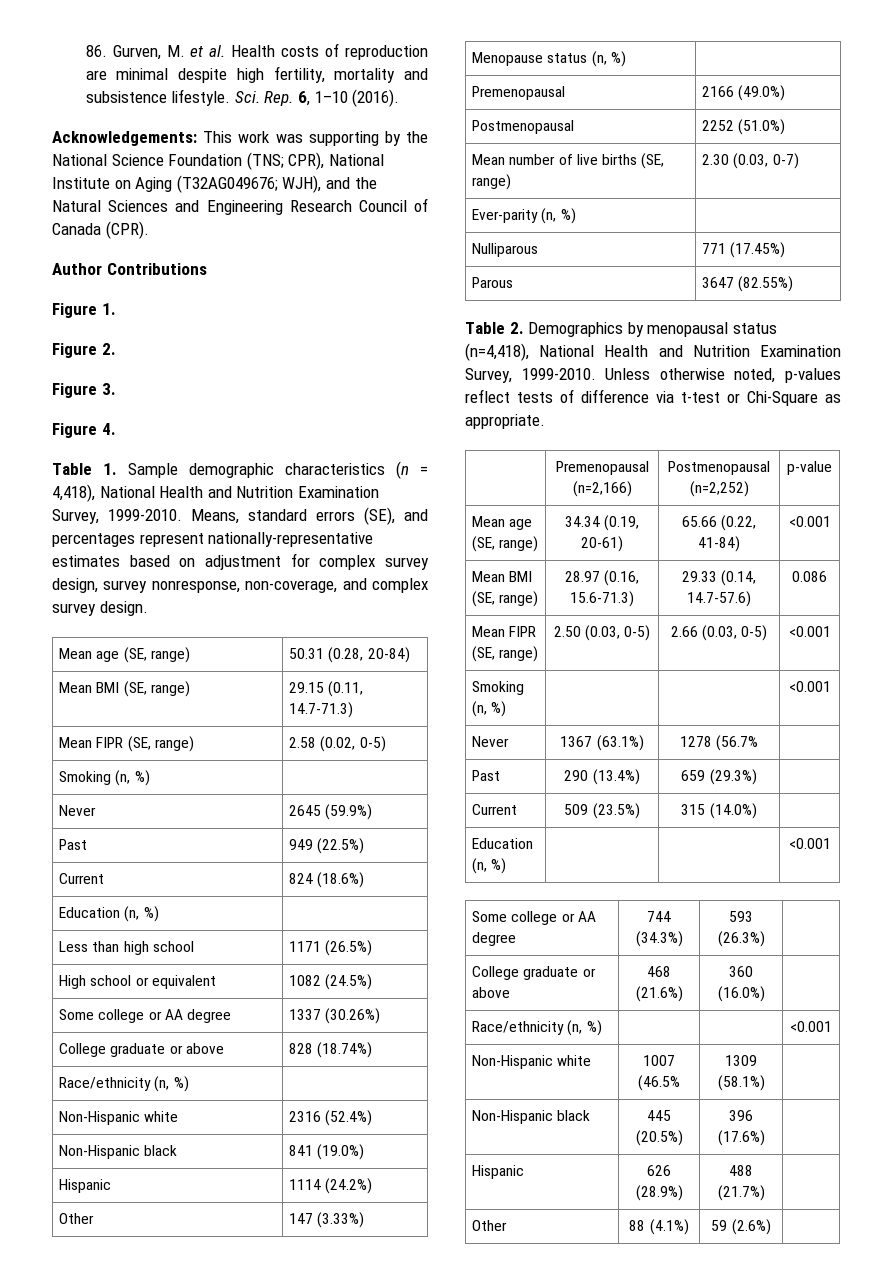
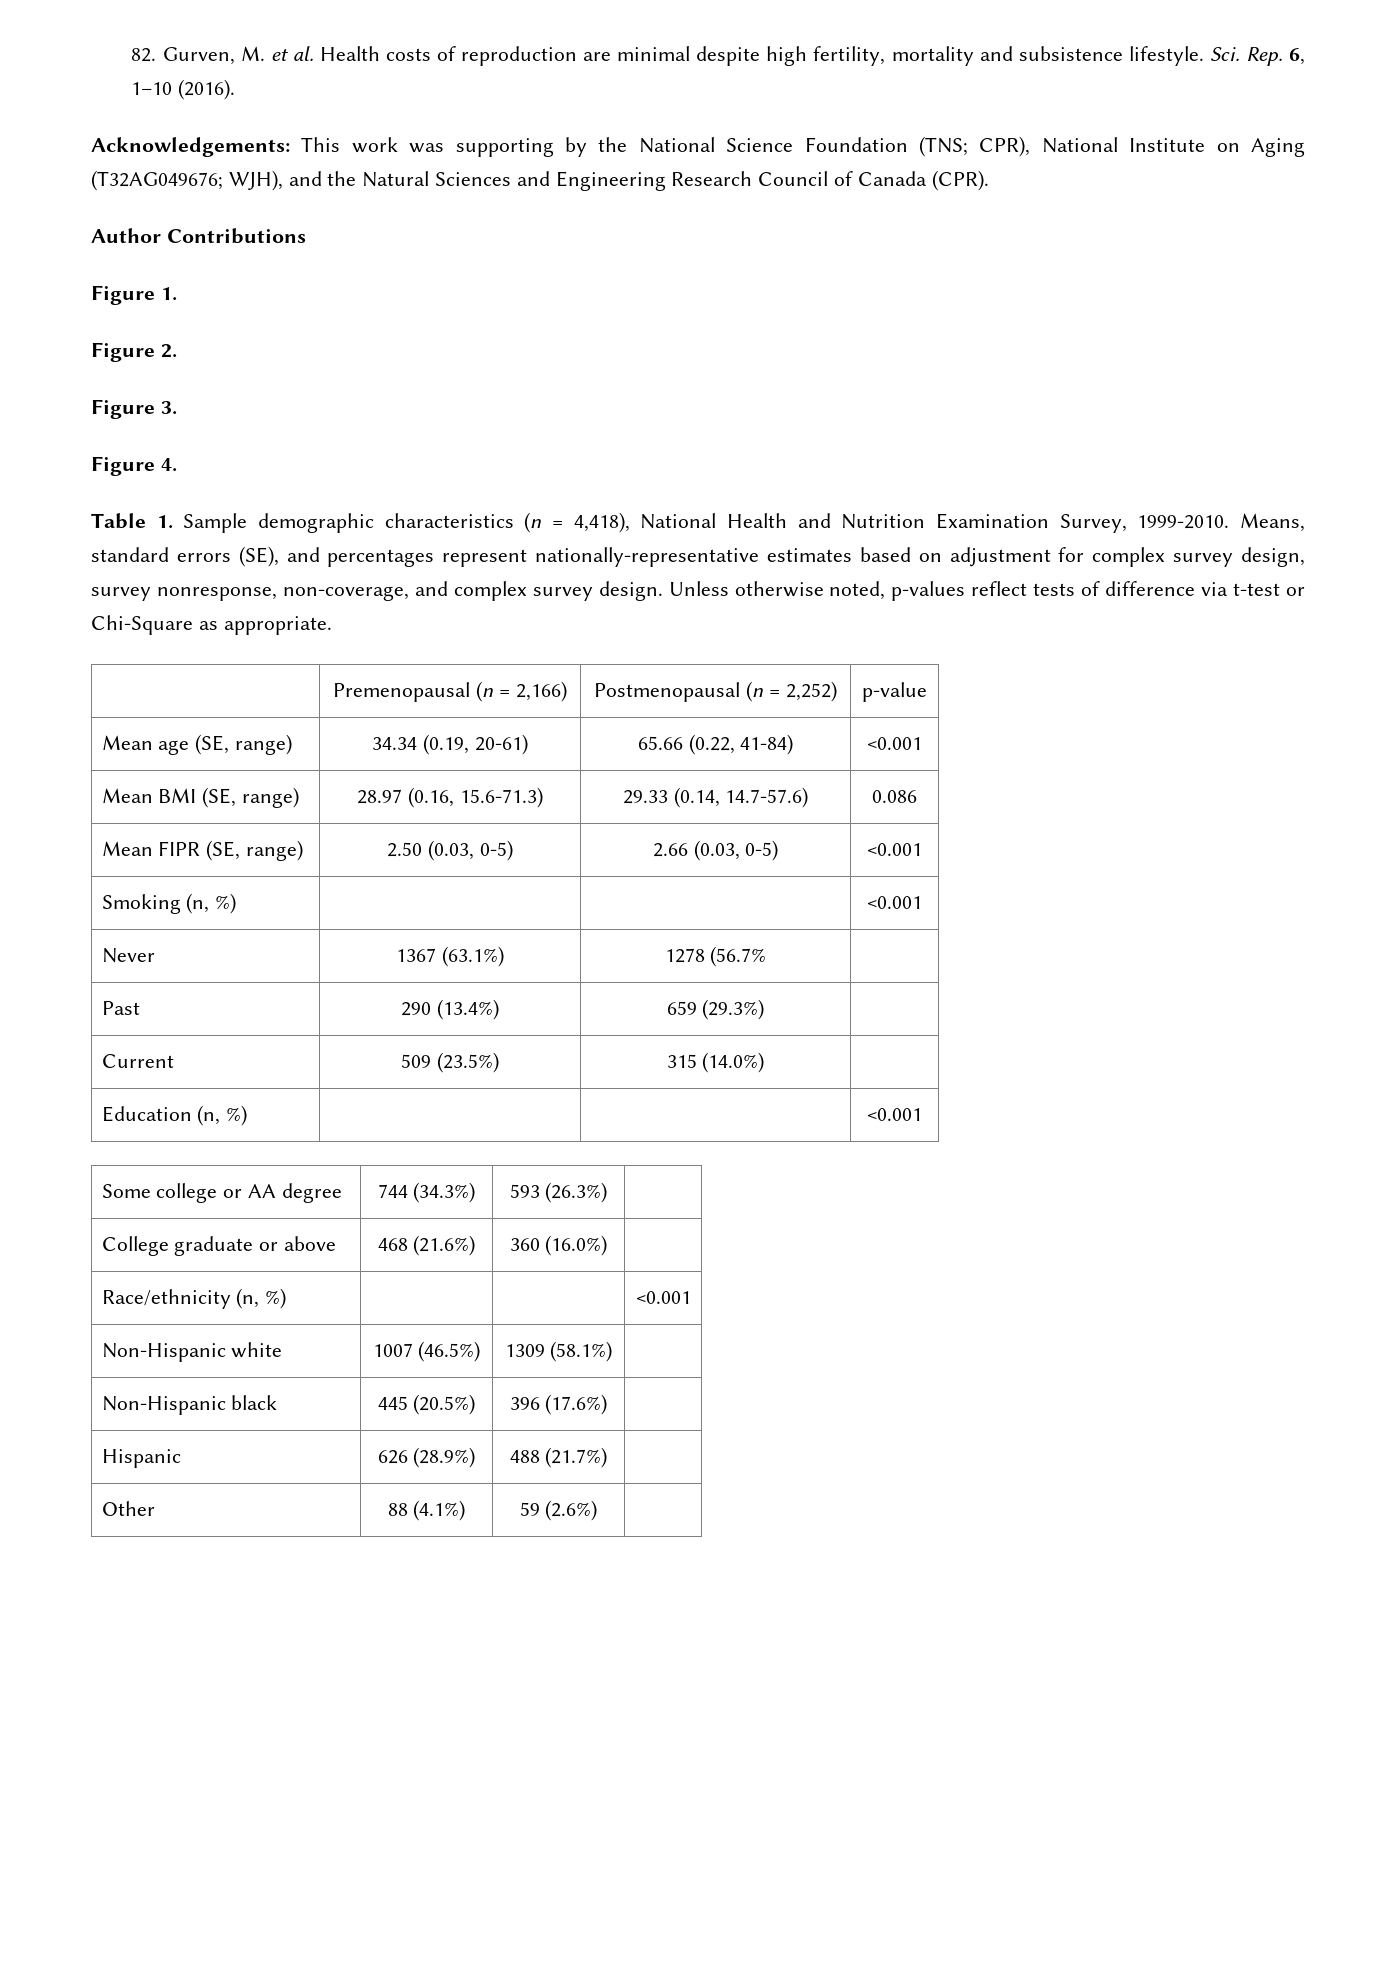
- 86. Gurven, M. et al. Health costs of reproduction are minimal despite high fertility, mortality and subsistence lifestyle.
+ 82. Gurven, M. et al. Health costs of reproduction are minimal despite high fertility, mortality and subsistence lifestyle.
- Means, standard errors (SE), and percentages represent nationally-representative estimates based on adjustment for complex survey design, survey nonresponse, non-coverage, and complex survey design.
- Mean age (SE, range) | 50.31 (0.28, 20-84)
- Mean BMI (SE, range) | 29.15 (0.11, 14.7-71.3)
- Mean FIPR (SE, range) | 2.58 (0.02, 0-5)
- Smoking (n, %) |
- Never | 2645 (59.9%)
- Past | 949 (22.5%)
- Current | 824 (18.6%)
- Education (n, %) |
- Less than high school | 1171 (26.5%)
- High school or equivalent | 1082 (24.5%)
- Some college or AA degree | 1337 (30.26%)
- College graduate or above | 828 (18.74%)
- Race/ethnicity (n, %) |
- Non-Hispanic white | 2316 (52.4%)
- Non-Hispanic black | 841 (19.0%)
- Hispanic | 1114 (24.2%)
- Other | 147 (3.33%)
- Menopause status (n, %) |
- Premenopausal | 2166 (49.0%)
- Postmenopausal | 2252 (51.0%)
- Mean number of live births (SE, range) | 2.30 (0.03, 0-7)
- Ever-parity (n, %) |
- Nulliparous | 771 (17.45%)
- Parous | 3647 (82.55%)
- Table 2. Demographics by menopausal status (n=4,418), National Health and Nutrition Examination Survey, 1999-2010. Unless otherwise noted, p-values reflect tests of difference via t-test or Chi-Square as appropriate.
+ Means, standard errors (SE), and percentages represent nationally-representative estimates based on adjustment for complex survey design, survey nonresponse, non-coverage, and complex survey design. Unless otherwise noted, p-values reflect tests of difference via t-test or Chi-Square as appropriate.
- | Premenopausal (n=2,166) | Postmenopausal (n=2,252) | p-value
+ | Premenopausal (n = 2,166) | Postmenopausal (n = 2,252) | p-value
- Non-Hispanic white | 1007 (46.5% | 1309 (58.1%) |
+ Non-Hispanic white | 1007 (46.5%) | 1309 (58.1%) |

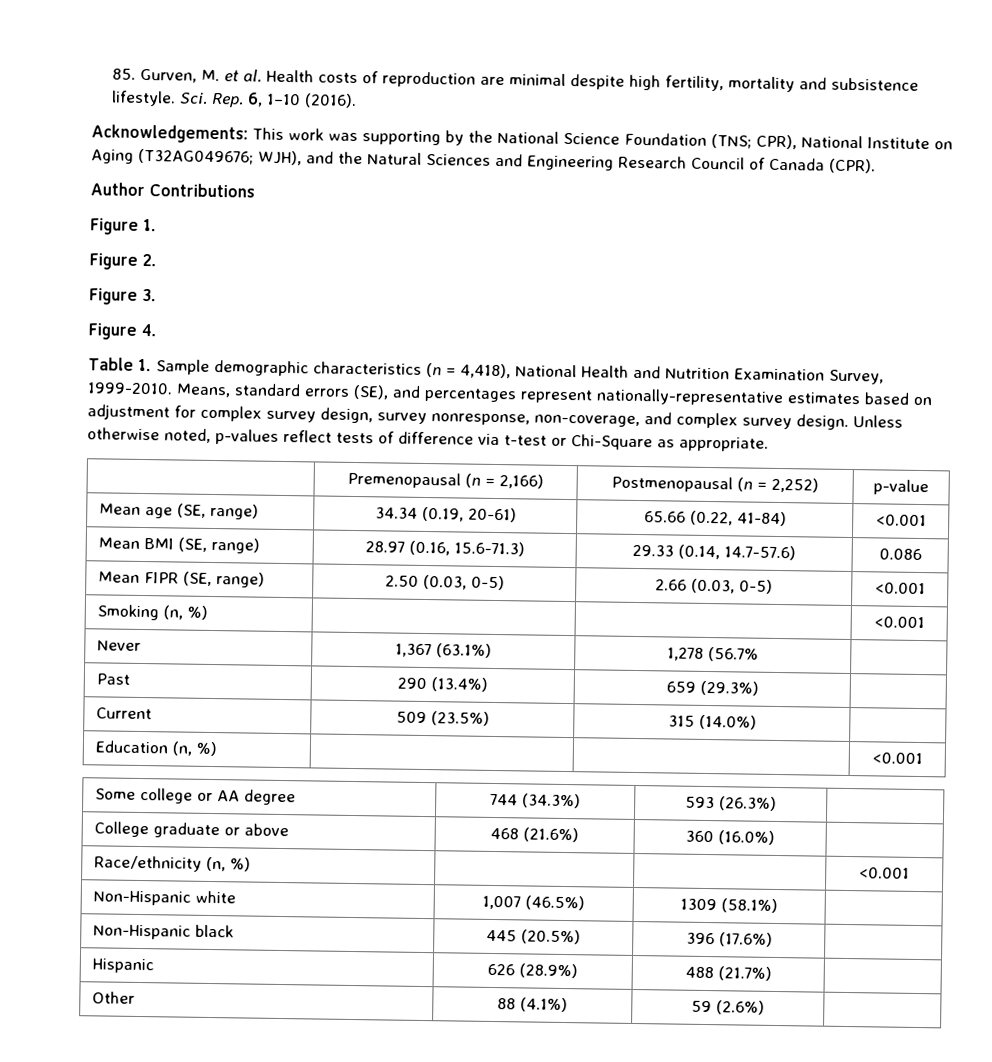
- 82. Gurven, M. et al. Health costs of reproduction are minimal despite high fertility, mortality and subsistence lifestyle.
+ 85. Gurven, M. et al. Health costs of reproduction are minimal despite high fertility, mortality and subsistence lifestyle.
- Never | 1367 (63.1%) | 1278 (56.7% |
+ Never | 1,367 (63.1%) | 1,278 (56.7% |
- Non-Hispanic white | 1007 (46.5%) | 1309 (58.1%) |
+ Non-Hispanic white | 1,007 (46.5%) | 1309 (58.1%) |

